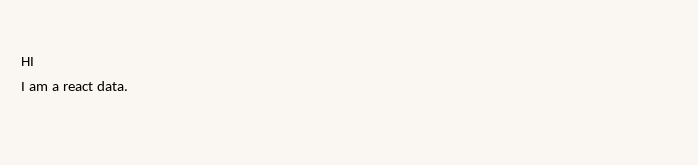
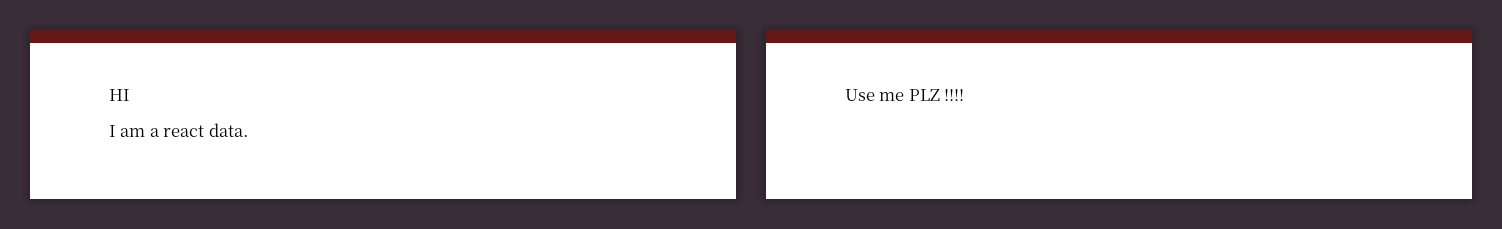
+ Use me PLZ !!!!

